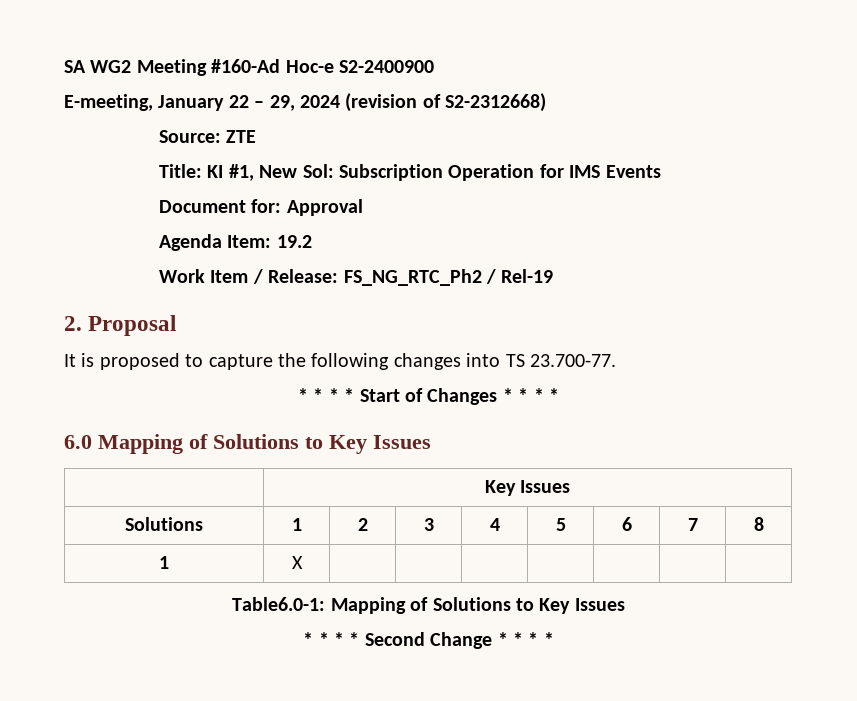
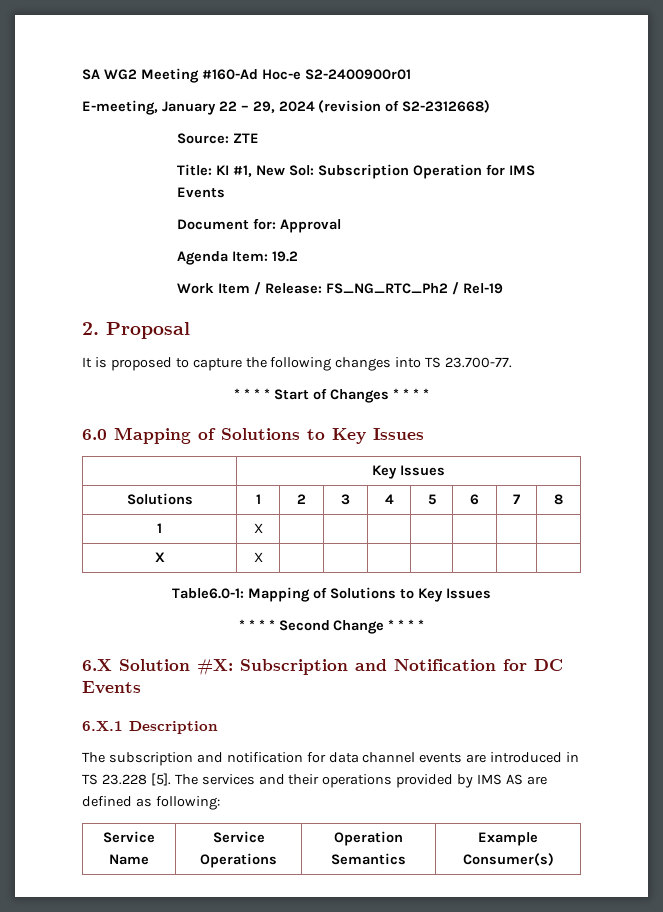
- SA WG2 Meeting #160-Ad Hoc-e S2-2400900
+ SA WG2 Meeting #160-Ad Hoc-e S2-2400900r01
+ X | X | | | | | | |
+ 6.X Solution #X: Subscription and Notification for DC Events
+ 6.X.1 Description
+ The subscription and notification for data channel events are introduced in TS 23.228 [5]. The services and their operations provided by IMS AS are defined as following:
+ Service Name | Service Operations | Operation Semantics | Example Consumer(s)

